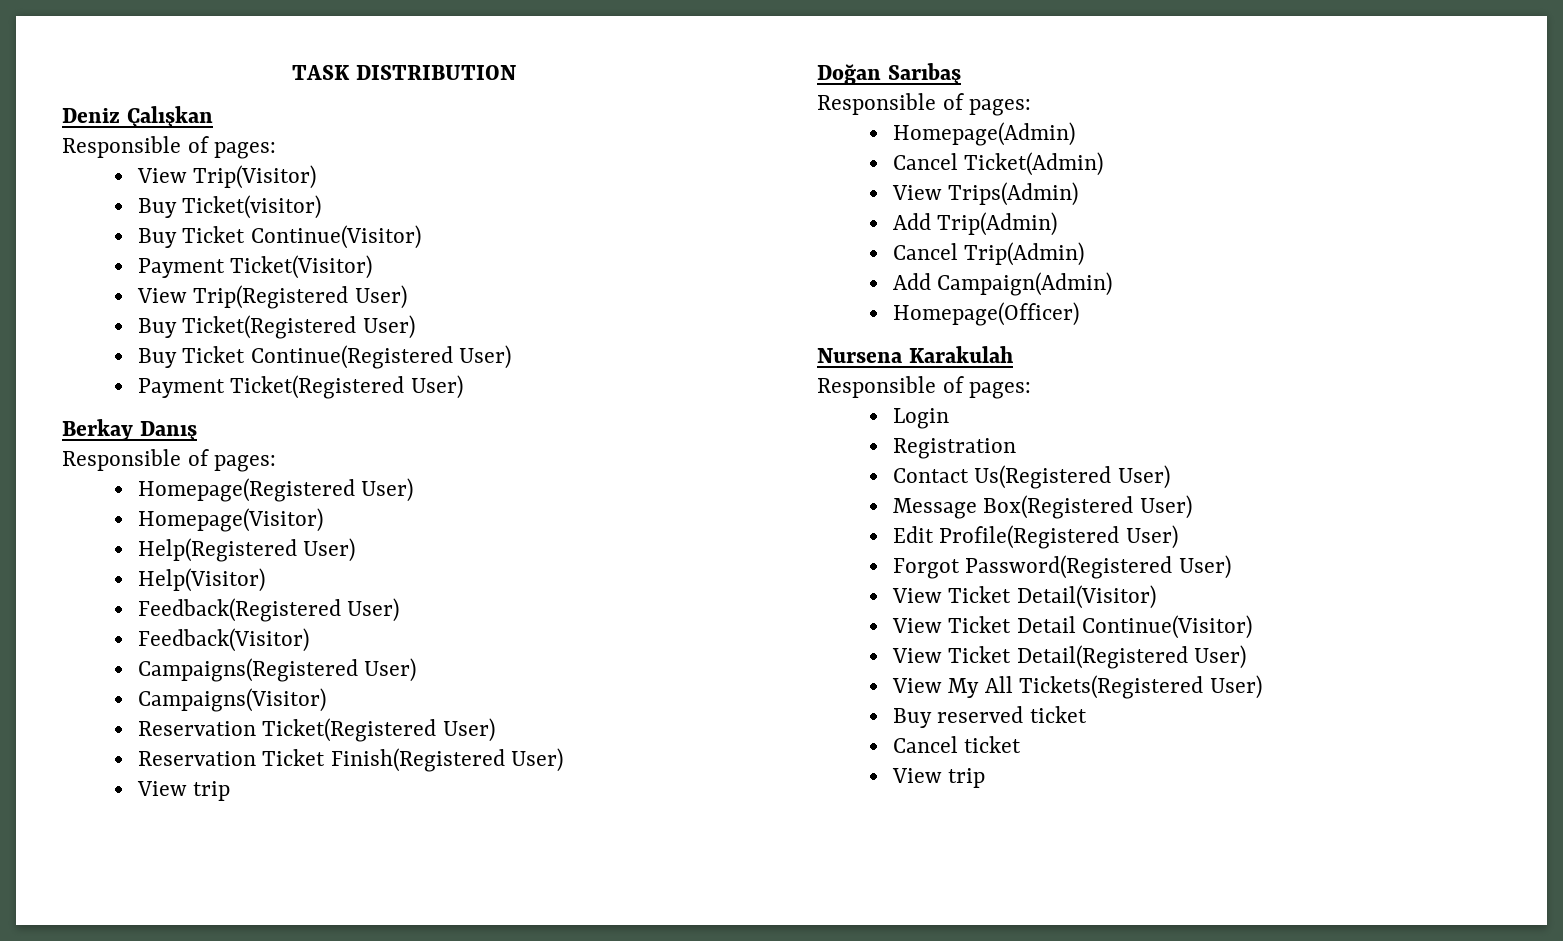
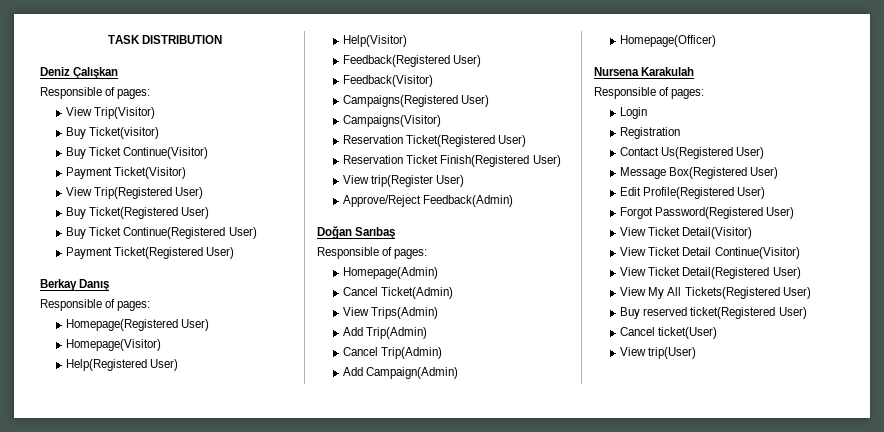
  Reservation Ticket Finish(Registered User)
- View trip
+ View trip(Register User)
+ Approve/Reject Feedback(Admin)
- Buy reserved ticket
- Cancel ticket
- View trip
+ Buy reserved ticket(Registered User)
+ Cancel ticket(User)
+ View trip(User)

